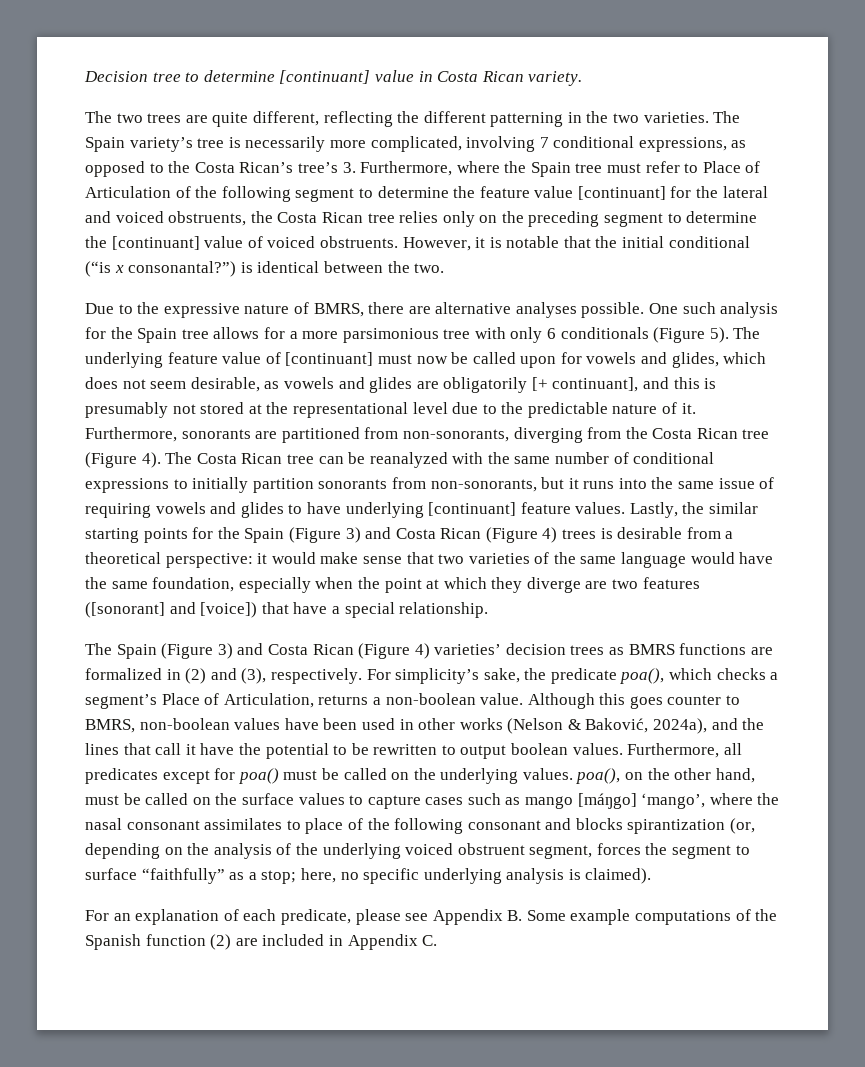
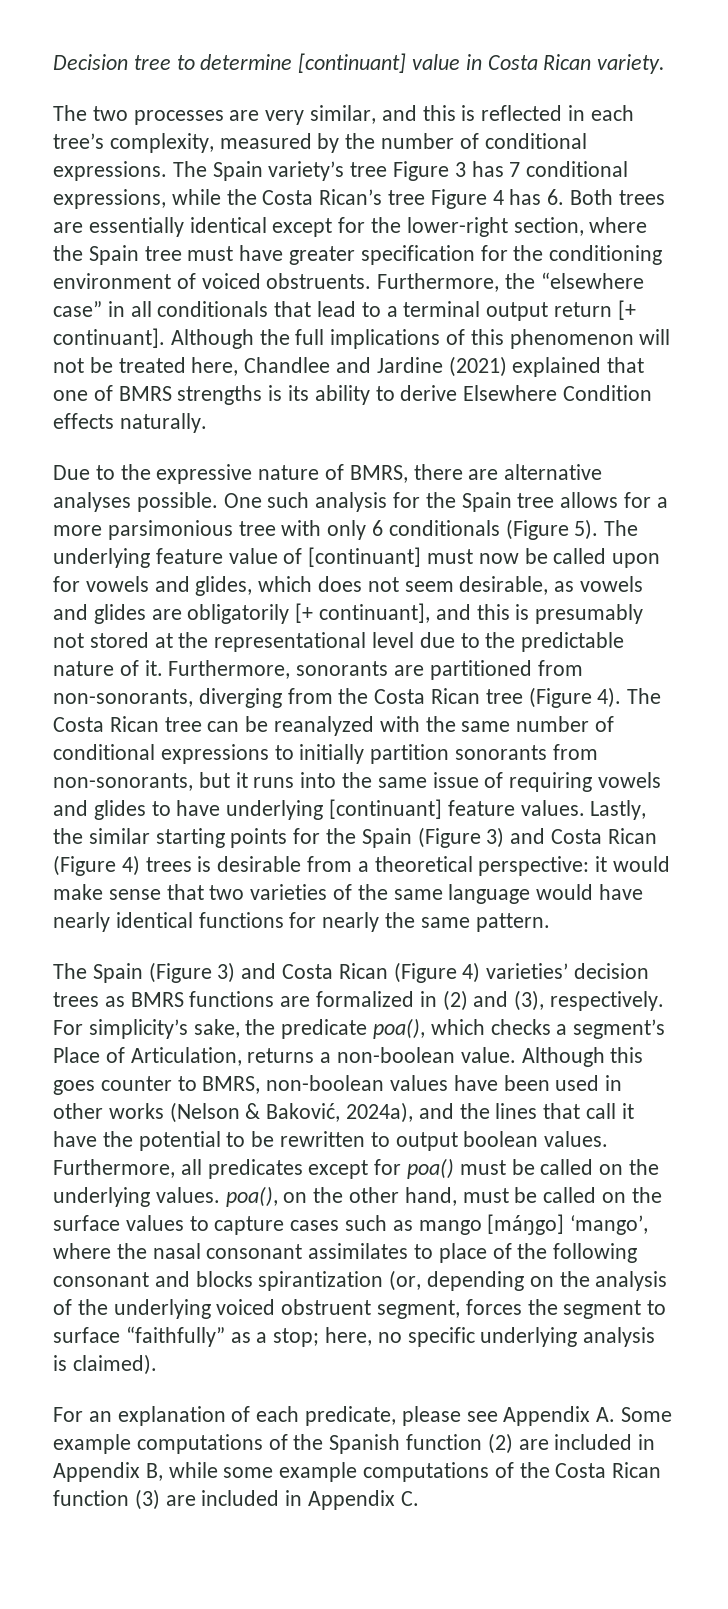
- The two trees are quite different, reflecting the different patterning in the two varieties. The Spain variety’s tree is necessarily more complicated, involving 7 conditional expressions, as opposed to the Costa Rican’s tree’s 3. Furthermore, where the Spain tree must refer to Place of Articulation of the following segment to determine the feature value [continuant] for the lateral and voiced obstruents, the Costa Rican tree relies only on the preceding segment to determine the [continuant] value of voiced obstruents. However, it is notable that the initial conditional (“is x consonantal?”) is identical between the two.
+ The two processes are very similar, and this is reflected in each tree’s complexity, measured by the number of conditional expressions. The Spain variety’s tree Figure 3 has 7 conditional expressions, while the Costa Rican’s tree Figure 4 has 6. Both trees are essentially identical except for the lower-right section, where the Spain tree must have greater specification for the conditioning environment of voiced obstruents. Furthermore, the “elsewhere case” in all conditionals that lead to a terminal output return [+ continuant]. Although the full implications of this phenomenon will not be treated here, Chandlee and Jardine (2021) explained that one of BMRS strengths is its ability to derive Elsewhere Condition effects naturally.
- Lastly, the similar starting points for the Spain (Figure 3) and Costa Rican (Figure 4) trees is desirable from a theoretical perspective: it would make sense that two varieties of the same language would have the same foundation, especially when the point at which they diverge are two features ([sonorant] and [voice]) that have a special relationship.
+ Lastly, the similar starting points for the Spain (Figure 3) and Costa Rican (Figure 4) trees is desirable from a theoretical perspective: it would make sense that two varieties of the same language would have nearly identical functions for nearly the same pattern.
- For an explanation of each predicate, please see Appendix B. Some example computations of the Spanish function (2) are included in Appendix C.
+ For an explanation of each predicate, please see Appendix A. Some example computations of the Spanish function (2) are included in Appendix B, while some example computations of the Costa Rican function (3) are included in Appendix C.

